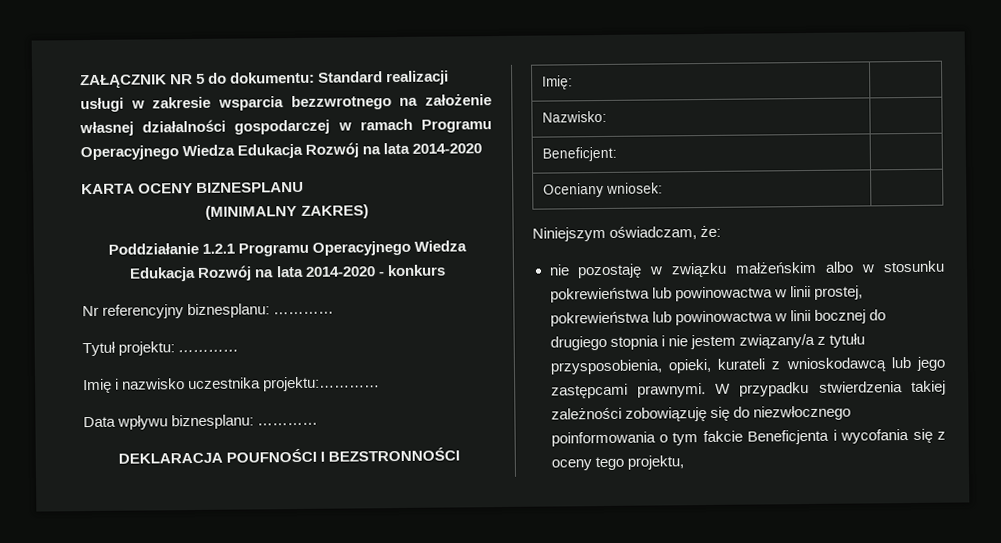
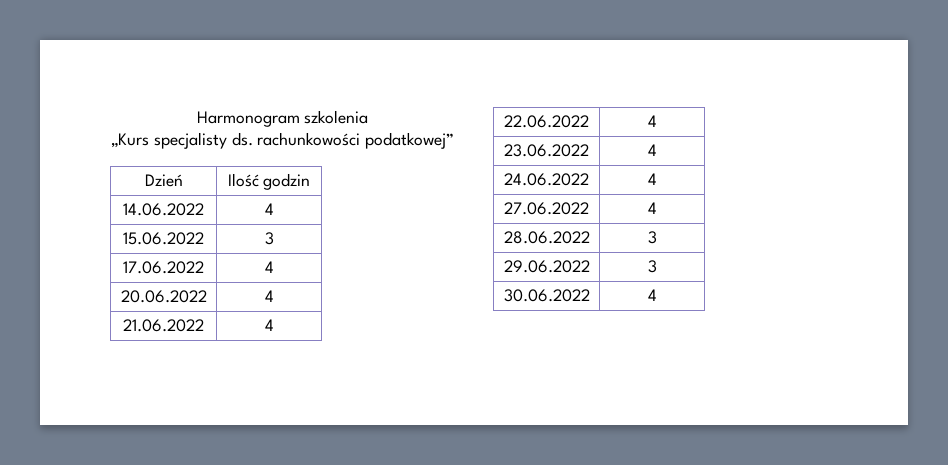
- ZAŁĄCZNIK NR 5 do dokumentu: Standard realizacji usługi w zakresie wsparcia bezzwrotnego na założenie własnej działalności gospodarczej w ramach Programu Operacyjnego Wiedza Edukacja Rozwój na lata 2014-2020
- KARTA OCENY BIZNESPLANU
- (MINIMALNY ZAKRES)
- Poddziałanie 1.2.1 Programu Operacyjnego Wiedza Edukacja Rozwój na lata 2014-2020 - konkurs
- Nr referencyjny biznesplanu: …………
- Tytuł projektu: …………
- Imię i nazwisko uczestnika projektu:…………
- Data wpływu biznesplanu: …………
- DEKLARACJA POUFNOŚCI I BEZSTRONNOŚCI
- Imię: |
- Nazwisko: |
- Beneficjent: |
- Oceniany wniosek: |
- Niniejszym oświadczam, że:
- nie pozostaję w związku małżeńskim albo w stosunku pokrewieństwa lub powinowactwa w linii prostej, pokrewieństwa lub powinowactwa w linii bocznej do drugiego stopnia i nie jestem związany/a z tytułu przysposobienia, opieki, kurateli z wnioskodawcą lub jego zastępcami prawnymi. W przypadku stwierdzenia takiej zależności zobowiązuję się do niezwłocznego poinformowania o tym fakcie Beneficjenta i wycofania się z oceny tego projektu,
+ Harmonogram szkolenia
+ „Kurs specjalisty ds. rachunkowości podatkowej”
+ Dzień | Ilość godzin
+ 14.06.2022 | 4
+ 15.06.2022 | 3
+ 17.06.2022 | 4
+ 20.06.2022 | 4
+ 21.06.2022 | 4
+ 22.06.2022 | 4
+ 23.06.2022 | 4
+ 24.06.2022 | 4
+ 27.06.2022 | 4
+ 28.06.2022 | 3
+ 29.06.2022 | 3
+ 30.06.2022 | 4

